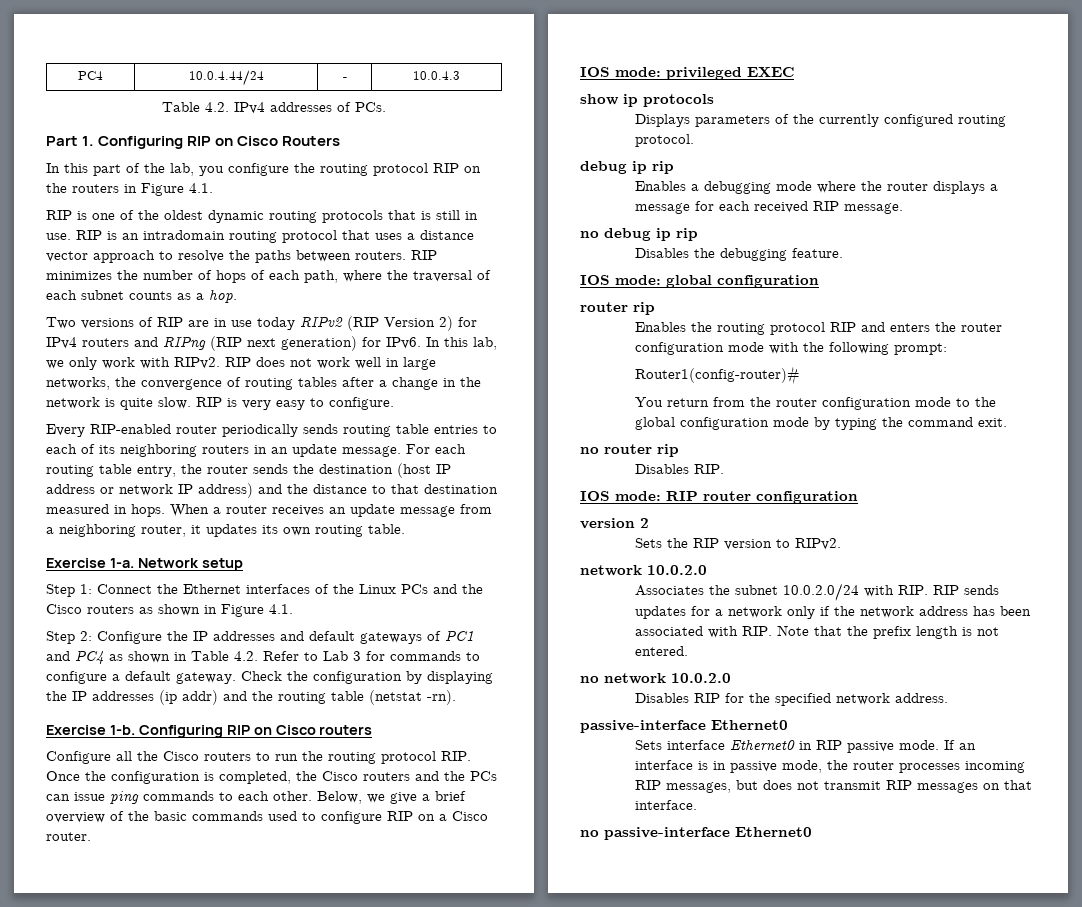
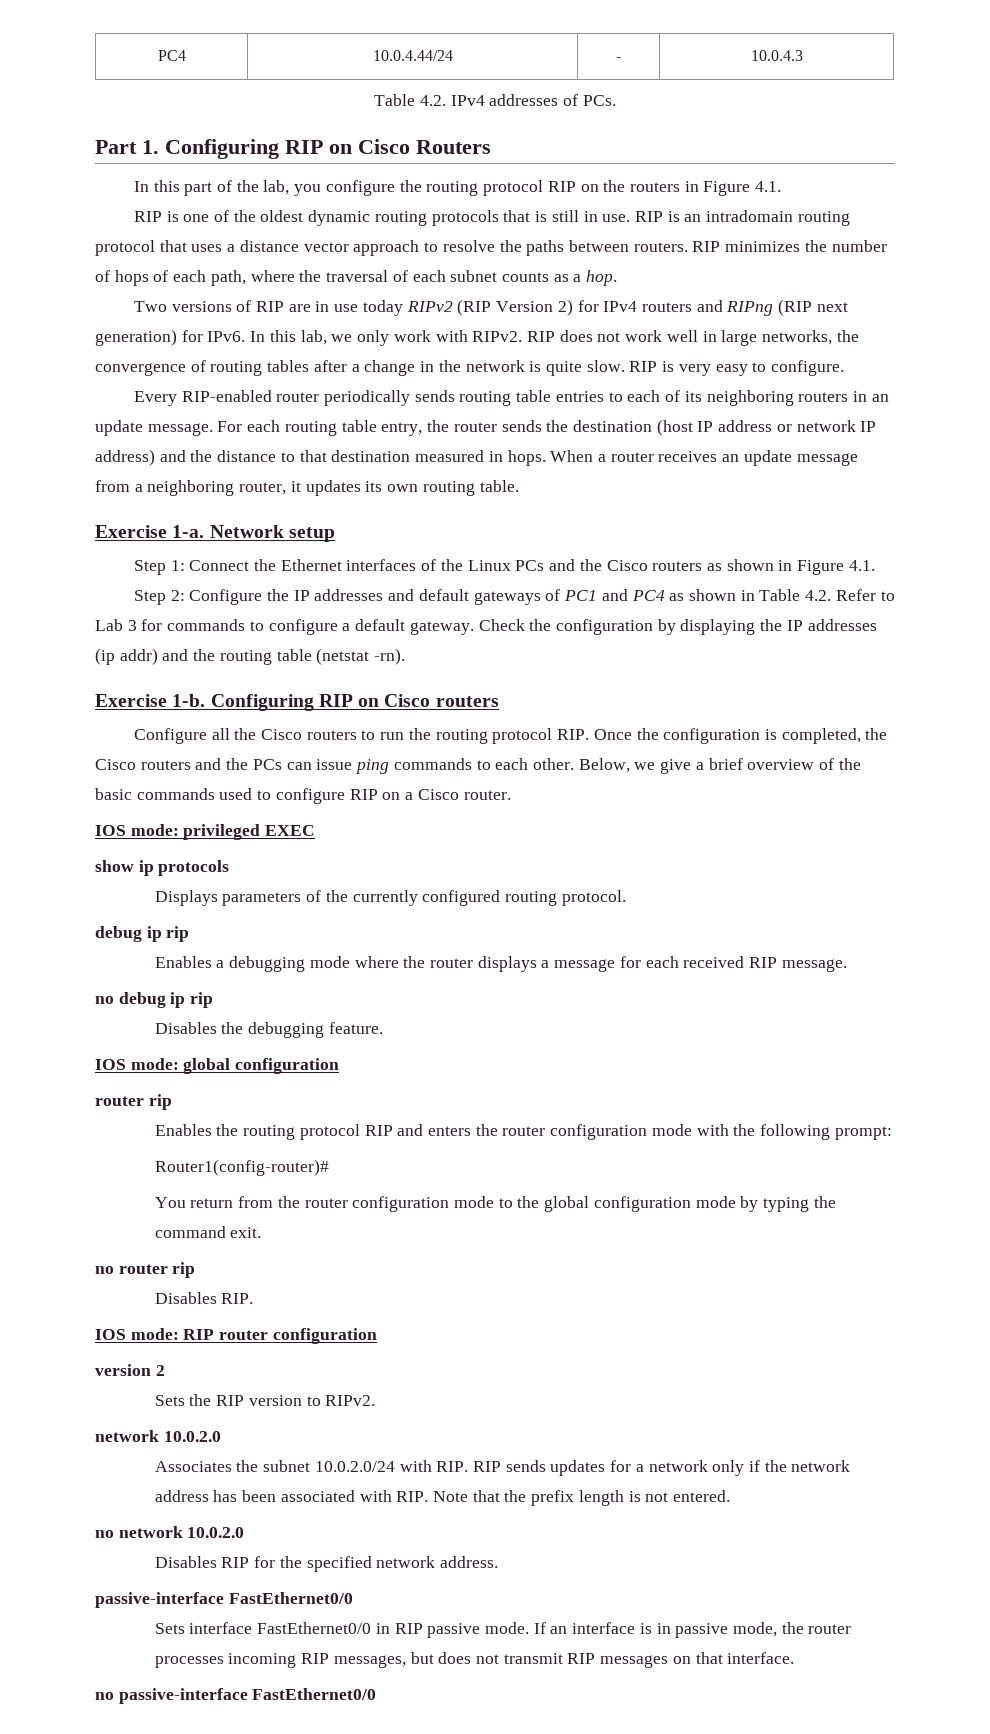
  Disables RIP for the specified network address.
- passive-interface Ethernet0
+ passive-interface FastEthernet0/0
- Sets interface Ethernet0 in RIP passive mode.
+ Sets interface FastEthernet0/0 in RIP passive mode.
- no passive-interface Ethernet0
+ no passive-interface FastEthernet0/0

